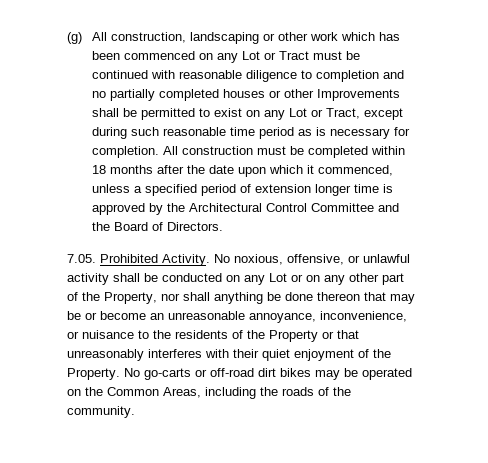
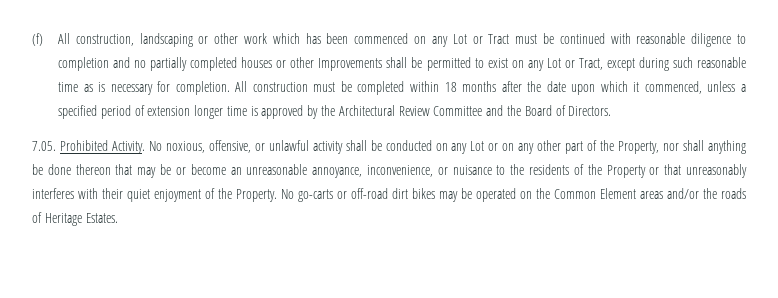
- (g) All construction, landscaping or other work which has been commenced on any Lot or Tract must be continued with reasonable diligence to completion and no partially completed houses or other Improvements shall be permitted to exist on any Lot or Tract, except during such reasonable time period as is necessary for completion.
+ (f) All construction, landscaping or other work which has been commenced on any Lot or Tract must be continued with reasonable diligence to completion and no partially completed houses or other Improvements shall be permitted to exist on any Lot or Tract, except during such reasonable time as is necessary for completion.
- All construction must be completed within 18 months after the date upon which it commenced, unless a specified period of extension longer time is approved by the Architectural Control Committee and the Board of Directors.
+ All construction must be completed within 18 months after the date upon which it commenced, unless a specified period of extension longer time is approved by the Architectural Review Committee and the Board of Directors.
- No go-carts or off-road dirt bikes may be operated on the Common Areas, including the roads of the community.
+ No go-carts or off-road dirt bikes may be operated on the Common Element areas and/or the roads of Heritage Estates.

